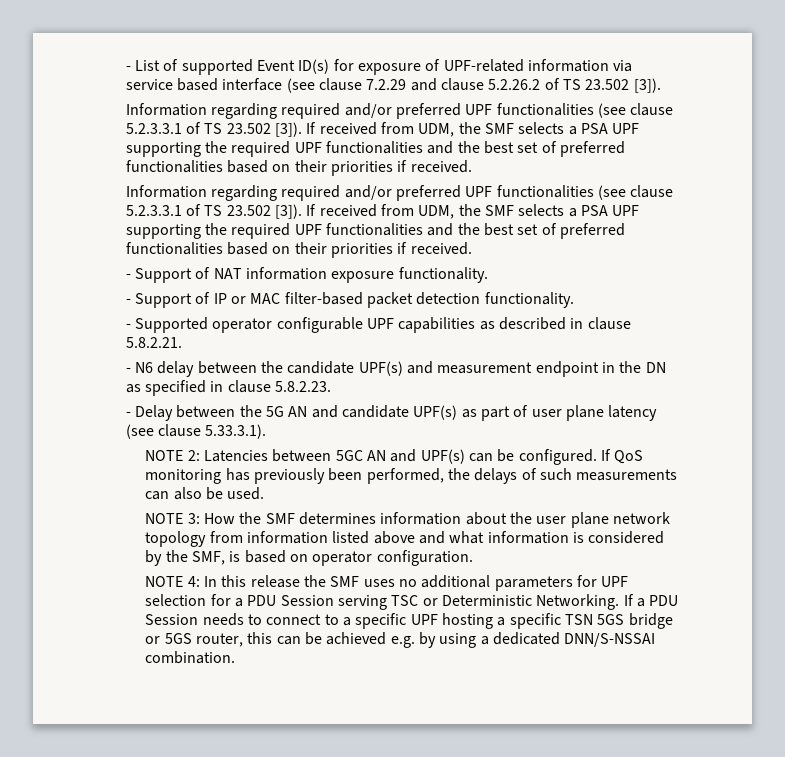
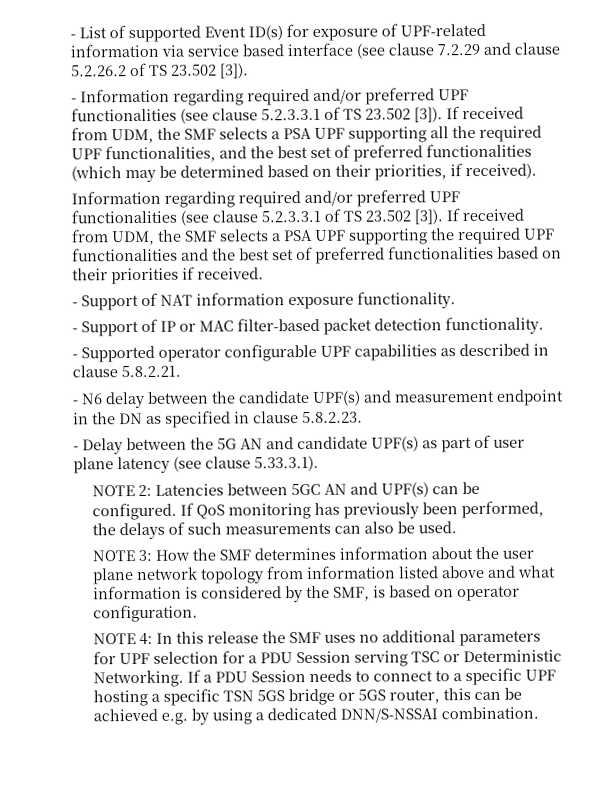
  - List of supported Event ID(s) for exposure of UPF-related information via service based interface (see clause 7.2.29 and clause 5.2.26.2 of TS 23.502 [3]).
- Information regarding required and/or preferred UPF functionalities (see clause 5.2.3.3.1 of TS 23.502 [3]). If received from UDM, the SMF selects a PSA UPF supporting the required UPF functionalities and the best set of preferred functionalities based on their priorities if received.
+ - Information regarding required and/or preferred UPF functionalities (see clause 5.2.3.3.1 of TS 23.502 [3]). If received from UDM, the SMF selects a PSA UPF supporting all the required UPF functionalities, and the best set of preferred functionalities (which may be determined based on their priorities, if received).

